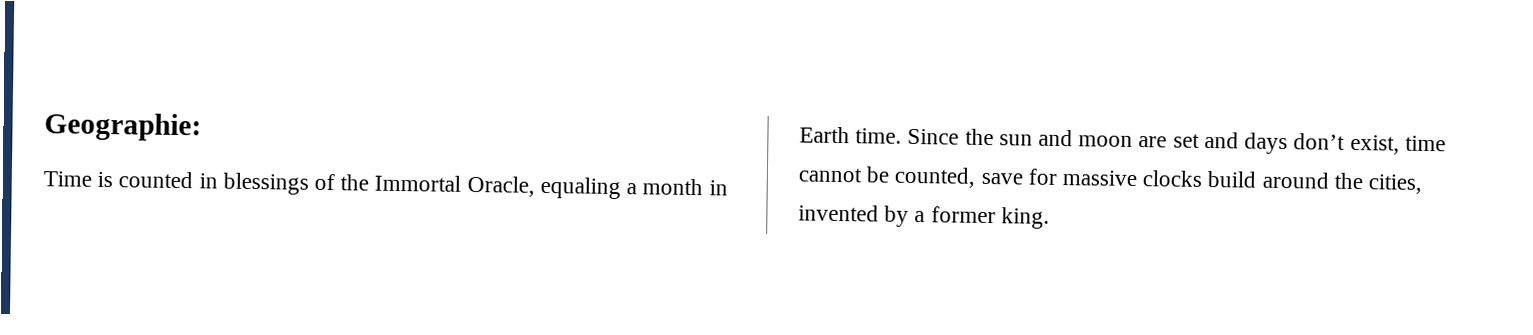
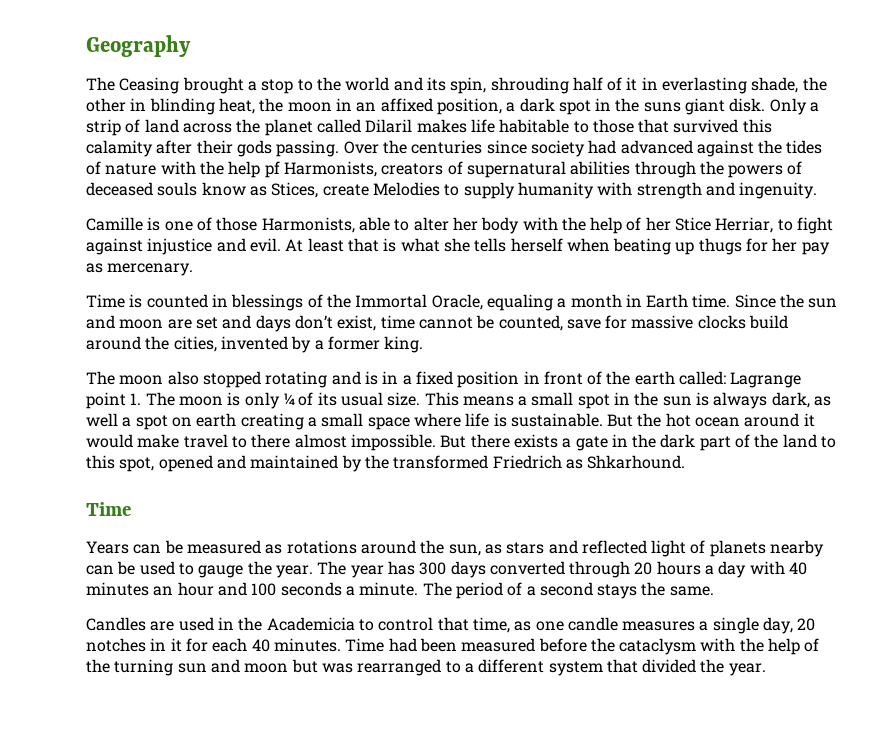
- Geographie:
+ Geography
+ The Ceasing brought a stop to the world and its spin, shrouding half of it in everlasting shade, the other in blinding heat, the moon in an affixed position, a dark spot in the suns giant disk. Only a strip of land across the planet called Dilaril makes life habitable to those that survived this calamity after their gods passing. Over the centuries since society had advanced against the tides of nature with the help pf Harmonists, creators of supernatural abilities through the powers of deceased souls know as Stices, create Melodies to supply humanity with strength and ingenuity.
+ Camille is one of those Harmonists, able to alter her body with the help of her Stice Herriar, to fight against injustice and evil. At least that is what she tells herself when beating up thugs for her pay as mercenary.
+ The moon also stopped rotating and is in a fixed position in front of the earth called: Lagrange point 1. The moon is only ¼ of its usual size. This means a small spot in the sun is always dark, as well a spot on earth creating a small space where life is sustainable. But the hot ocean around it would make travel to there almost impossible. But there exists a gate in the dark part of the land to this spot, opened and maintained by the transformed Friedrich as Shkarhound.
+ Time
+ Years can be measured as rotations around the sun, as stars and reflected light of planets nearby can be used to gauge the year. The year has 300 days converted through 20 hours a day with 40 minutes an hour and 100 seconds a minute. The period of a second stays the same.
+ Candles are used in the Academicia to control that time, as one candle measures a single day, 20 notches in it for each 40 minutes. Time had been measured before the cataclysm with the help of the turning sun and moon but was rearranged to a different system that divided the year.

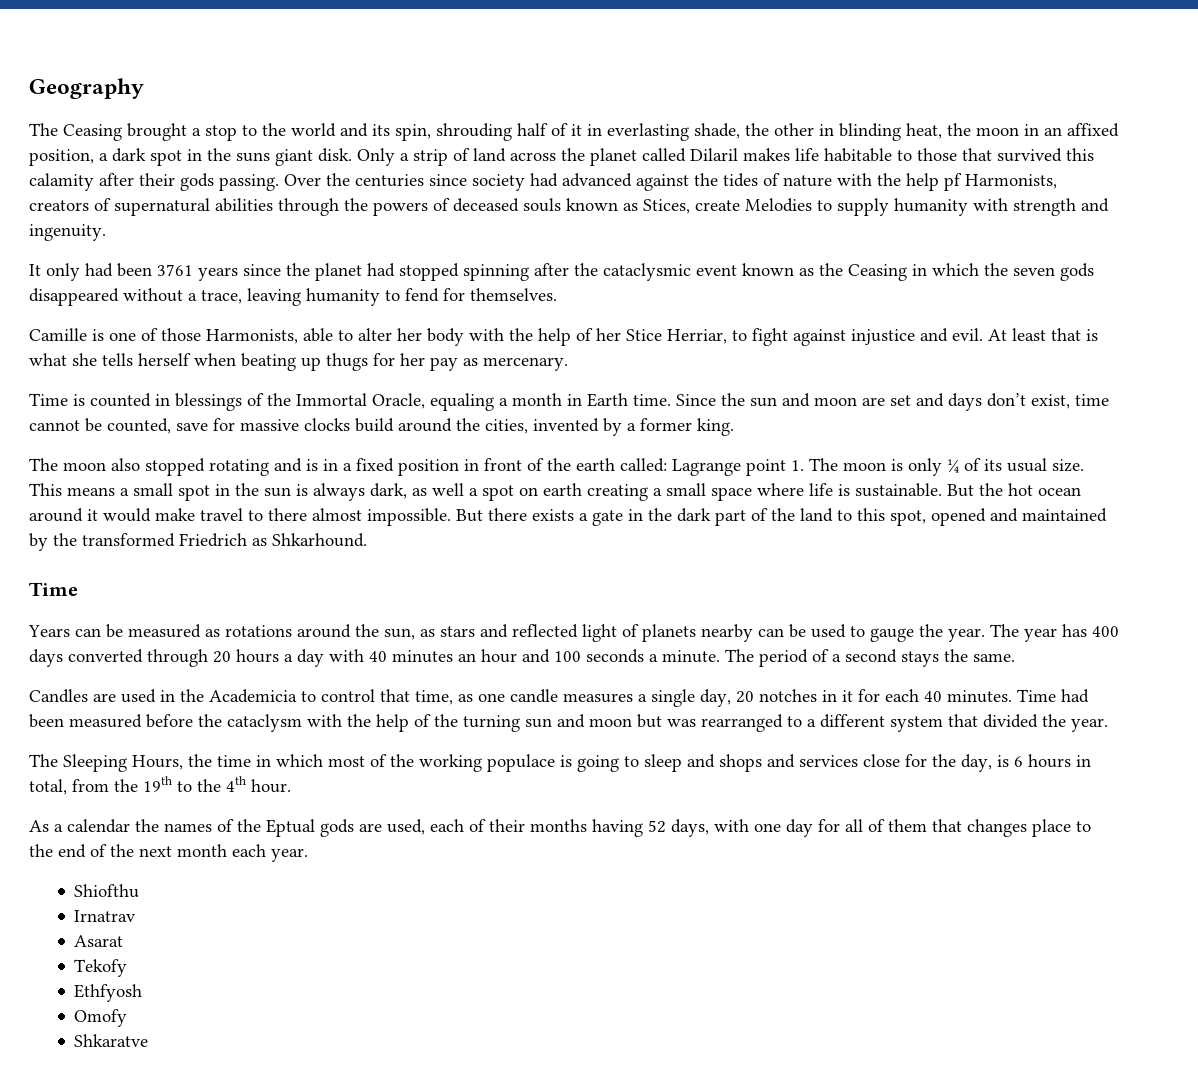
- Over the centuries since society had advanced against the tides of nature with the help pf Harmonists, creators of supernatural abilities through the powers of deceased souls know as Stices, create Melodies to supply humanity with strength and ingenuity.
+ Over the centuries since society had advanced against the tides of nature with the help pf Harmonists, creators of supernatural abilities through the powers of deceased souls known as Stices, create Melodies to supply humanity with strength and ingenuity.
+ It only had been 3761 years since the planet had stopped spinning after the cataclysmic event known as the Ceasing in which the seven gods disappeared without a trace, leaving humanity to fend for themselves.
- The year has 300 days converted through 20 hours a day with 40 minutes an hour and 100 seconds a minute.
+ The year has 400 days converted through 20 hours a day with 40 minutes an hour and 100 seconds a minute.
+ The Sleeping Hours, the time in which most of the working populace is going to sleep and shops and services close for the day, is 6 hours in total, from the 19th to the 4th hour.
+ As a calendar the names of the Eptual gods are used, each of their months having 52 days, with one day for all of them that changes place to the end of the next month each year.
+ Shiofthu
+ Irnatrav
+ Asarat
+ Tekofy
+ Ethfyosh
+ Omofy
+ Shkaratve

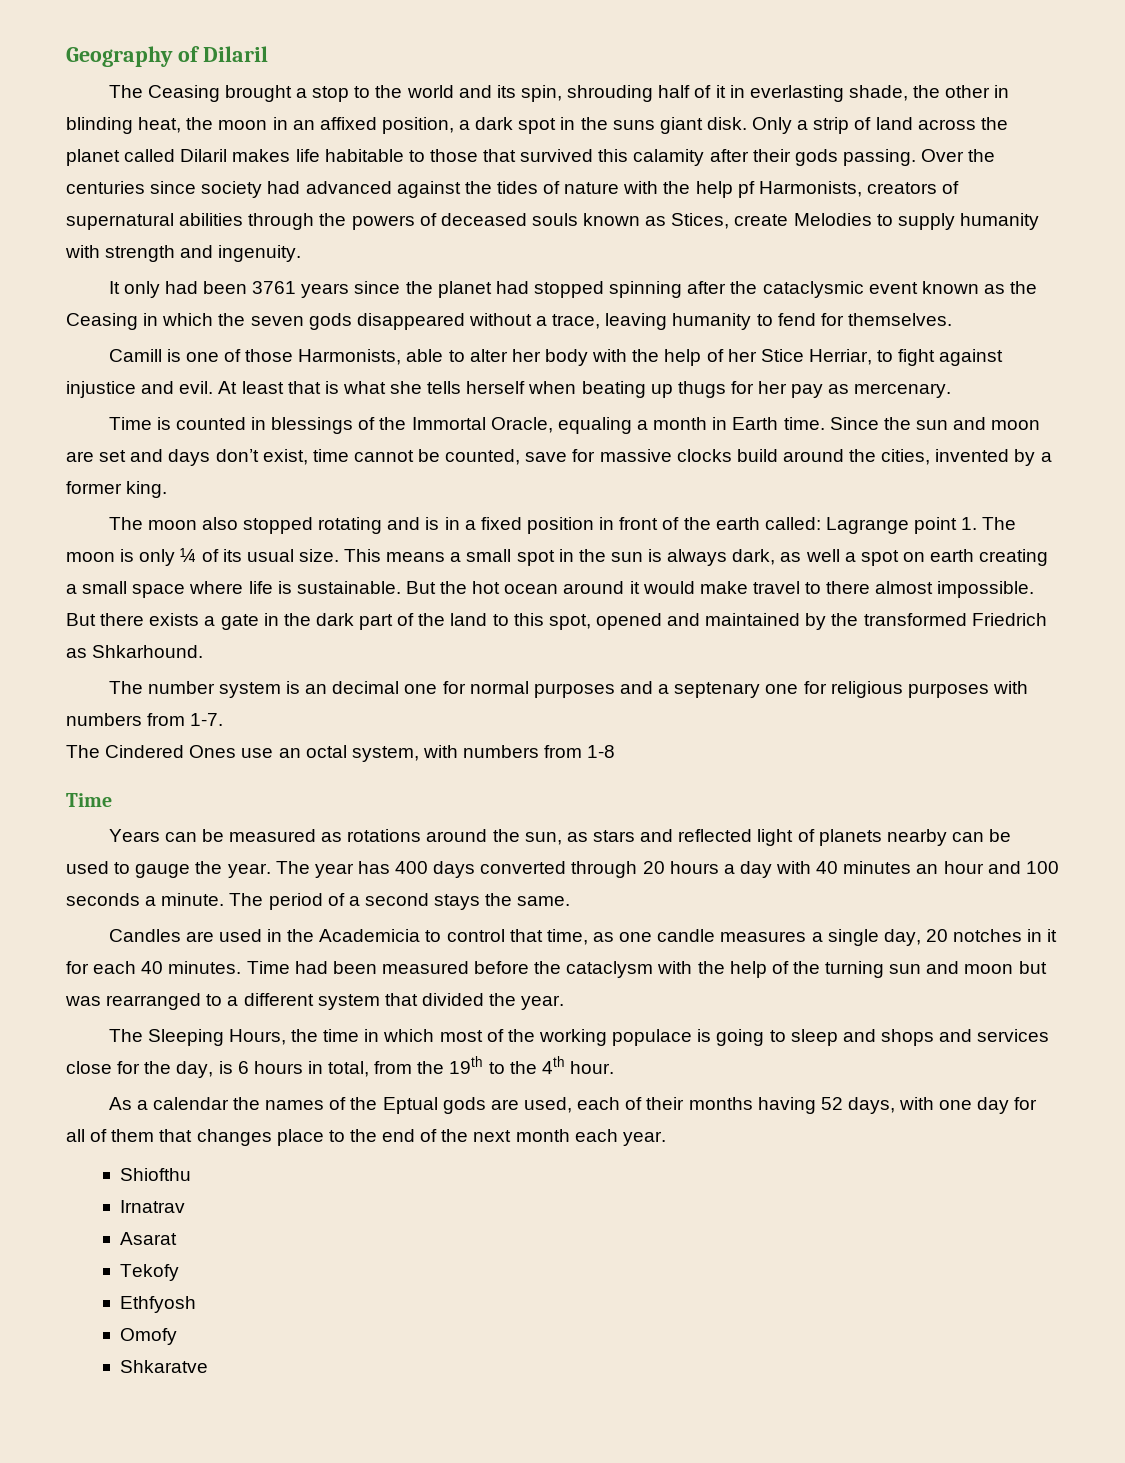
- Geography
+ Geography of Dilaril
- Camille is one of those Harmonists, able to alter her body with the help of her Stice Herriar, to fight against injustice and evil.
+ Camill is one of those Harmonists, able to alter her body with the help of her Stice Herriar, to fight against injustice and evil.
+ The number system is an decimal one for normal purposes and a septenary one for religious purposes with numbers from 1-7.
+ The Cindered Ones use an octal system, with numbers from 1-8

